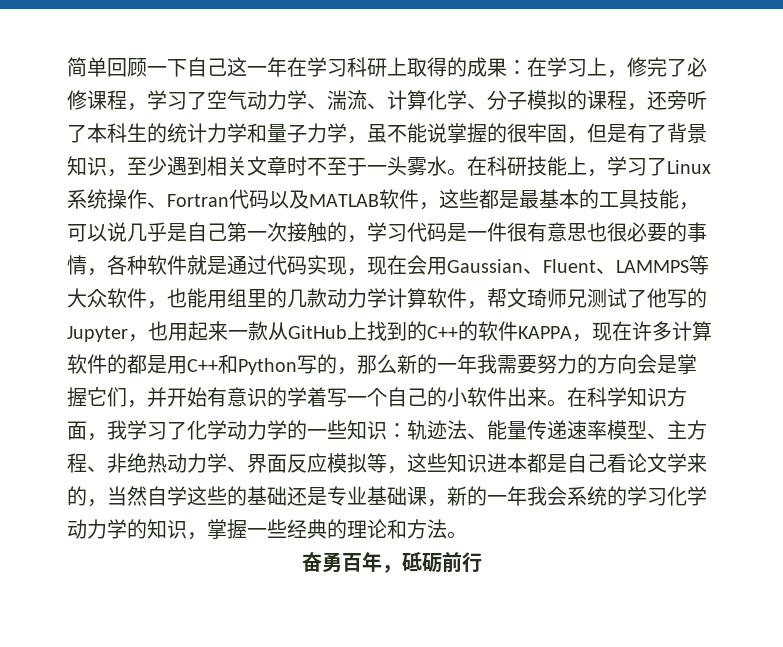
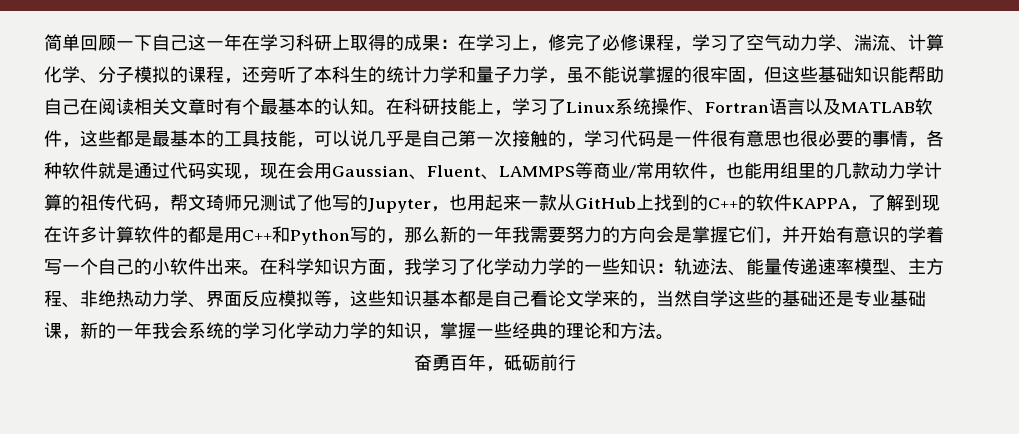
- 简单回顾一下自己这一年在学习科研上取得的成果：在学习上，修完了必修课程，学习了空气动力学、湍流、计算化学、分子模拟的课程，还旁听了本科生的统计力学和量子力学，虽不能说掌握的很牢固，但是有了背景知识，至少遇到相关文章时不至于一头雾水。
+ 简单回顾一下自己这一年在学习科研上取得的成果：在学习上，修完了必修课程，学习了空气动力学、湍流、计算化学、分子模拟的课程，还旁听了本科生的统计力学和量子力学，虽不能说掌握的很牢固，但这些基础知识能帮助自己在阅读相关文章时有个最基本的认知。
- 在科研技能上，学习了Linux系统操作、Fortran代码以及MATLAB软件，这些都是最基本的工具技能，可以说几乎是自己第一次接触的，学习代码是一件很有意思也很必要的事情，各种软件就是通过代码实现，现在会用Gaussian、Fluent、LAMMPS等大众软件，也能用组里的几款动力学计算软件，帮文琦师兄测试了他写的Jupyter，也用起来一款从GitHub上找到的C++的软件KAPPA，现在许多计算软件的都是用C++和Python写的，那么新的一年我需要努力的方向会是掌握它们，并开始有意识的学着写一个自己的小软件出来。
+ 在科研技能上，学习了Linux系统操作、Fortran语言以及MATLAB软件，这些都是最基本的工具技能，可以说几乎是自己第一次接触的，学习代码是一件很有意思也很必要的事情，各种软件就是通过代码实现，现在会用Gaussian、Fluent、LAMMPS等商业/常用软件，也能用组里的几款动力学计算的祖传代码，帮文琦师兄测试了他写的Jupyter，也用起来一款从GitHub上找到的C++的软件KAPPA，了解到现在许多计算软件的都是用C++和Python写的，那么新的一年我需要努力的方向会是掌握它们，并开始有意识的学着写一个自己的小软件出来。
- 轨迹法、能量传递速率模型、主方程、非绝热动力学、界面反应模拟等，这些知识进本都是自己看论文学来的，当然自学这些的基础还是专业基础课，新的一年我会系统的学习化学动力学的知识，掌握一些经典的理论和方法。
+ 轨迹法、能量传递速率模型、主方程、非绝热动力学、界面反应模拟等，这些知识基本都是自己看论文学来的，当然自学这些的基础还是专业基础课，新的一年我会系统的学习化学动力学的知识，掌握一些经典的理论和方法。

